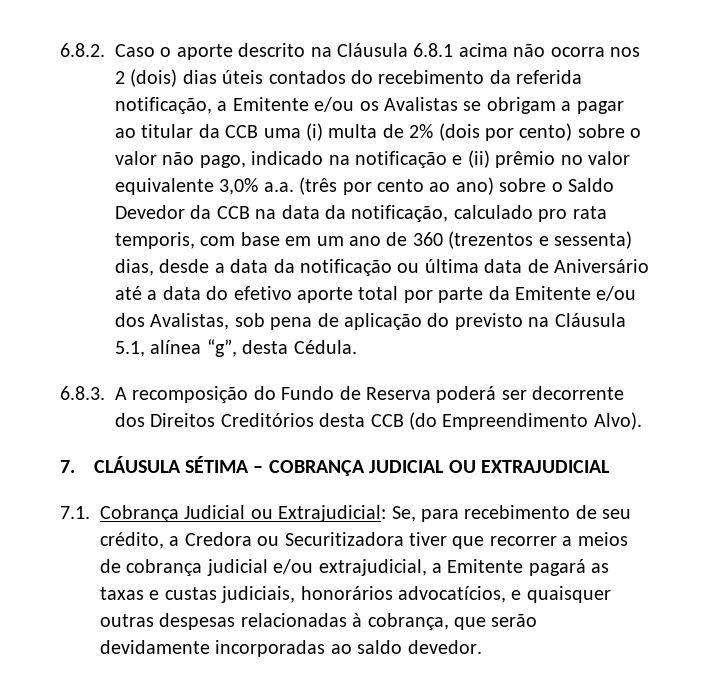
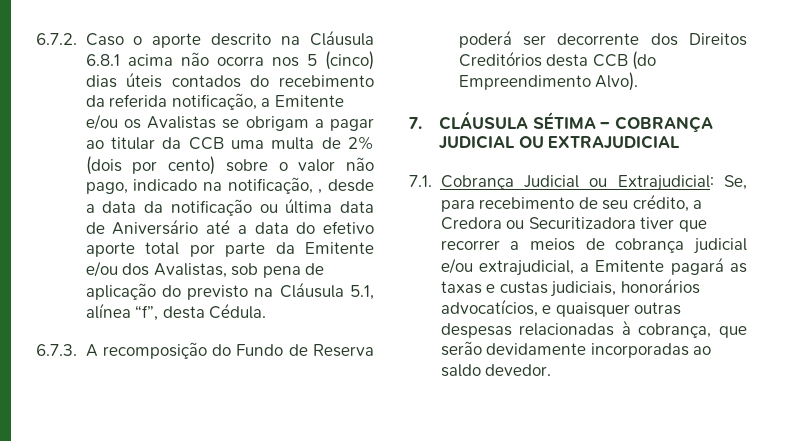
- 6.8.2. Caso o aporte descrito na Cláusula 6.8.1 acima não ocorra nos 2 (dois) dias úteis contados do recebimento da referida notificação, a Emitente e/ou os Avalistas se obrigam a pagar ao titular da CCB uma (i) multa de 2% (dois por cento) sobre o valor não pago, indicado na notificação e (ii) prêmio no valor equivalente 3,0% a.a. (três por cento ao ano) sobre o Saldo Devedor da CCB na data da notificação, calculado pro rata temporis, com base em um ano de 360 (trezentos e sessenta) dias, desde a data da notificação ou última data de Aniversário até a data do efetivo aporte total por parte da Emitente e/ou dos Avalistas, sob pena de aplicação do previsto na Cláusula 5.1, alínea “g”, desta Cédula.
+ 6.7.2. Caso o aporte descrito na Cláusula 6.8.1 acima não ocorra nos 5 (cinco) dias úteis contados do recebimento da referida notificação, a Emitente e/ou os Avalistas se obrigam a pagar ao titular da CCB uma multa de 2% (dois por cento) sobre o valor não pago, indicado na notificação, , desde a data da notificação ou última data de Aniversário até a data do efetivo aporte total por parte da Emitente e/ou dos Avalistas, sob pena de aplicação do previsto na Cláusula 5.1, alínea “f”, desta Cédula.
- 6.8.3. A recomposição do Fundo de Reserva poderá ser decorrente dos Direitos Creditórios desta CCB (do Empreendimento Alvo).
+ 6.7.3. A recomposição do Fundo de Reserva poderá ser decorrente dos Direitos Creditórios desta CCB (do Empreendimento Alvo).

